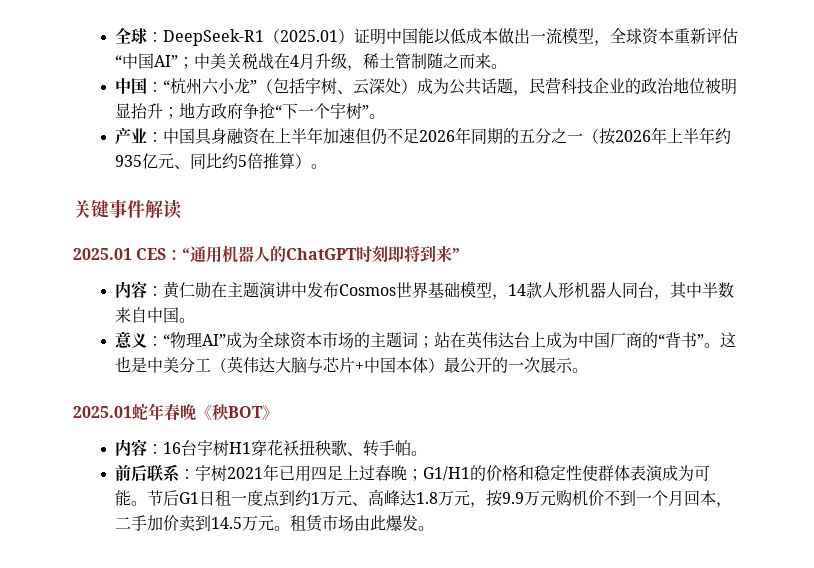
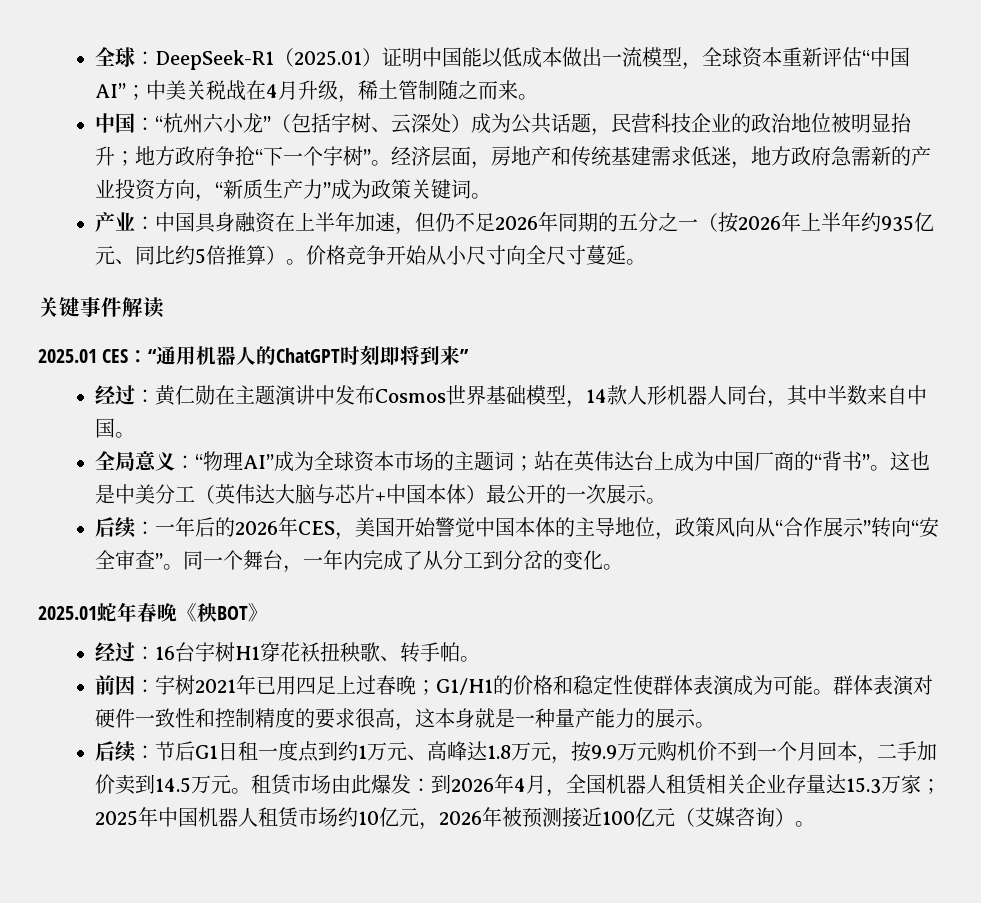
+ 经济层面，房地产和传统基建需求低迷，地方政府急需新的产业投资方向，“新质生产力”成为政策关键词。
- 产业：中国具身融资在上半年加速但仍不足2026年同期的五分之一（按2026年上半年约935亿元、同比约5倍推算）。
+ 产业：中国具身融资在上半年加速，但仍不足2026年同期的五分之一（按2026年上半年约935亿元、同比约5倍推算）。价格竞争开始从小尺寸向全尺寸蔓延。
- 内容：黄仁勋在主题演讲中发布Cosmos世界基础模型，14款人形机器人同台，其中半数来自中国。
+ 经过：黄仁勋在主题演讲中发布Cosmos世界基础模型，14款人形机器人同台，其中半数来自中国。
- 意义：“物理AI”成为全球资本市场的主题词；站在英伟达台上成为中国厂商的“背书”。
+ 全局意义：“物理AI”成为全球资本市场的主题词；站在英伟达台上成为中国厂商的“背书”。
+ 后续：一年后的2026年CES，美国开始警觉中国本体的主导地位，政策风向从“合作展示”转向“安全审查”。同一个舞台，一年内完成了从分工到分岔的变化。
- 内容：16台宇树H1穿花袄扭秧歌、转手帕。
+ 经过：16台宇树H1穿花袄扭秧歌、转手帕。
- 前后联系：宇树2021年已用四足上过春晚；G1/H1的价格和稳定性使群体表演成为可能。
+ 前因：宇树2021年已用四足上过春晚；G1/H1的价格和稳定性使群体表演成为可能。
- 节后G1日租一度点到约1万元、高峰达1.8万元，按9.9万元购机价不到一个月回本，二手加价卖到14.5万元。
+ 群体表演对硬件一致性和控制精度的要求很高，这本身就是一种量产能力的展示。
+ 后续：节后G1日租一度点到约1万元、高峰达1.8万元，按9.9万元购机价不到一个月回本，二手加价卖到14.5万元。
- 租赁市场由此爆发。
+ 租赁市场由此爆发：到2026年4月，全国机器人租赁相关企业存量达15.3万家；2025年中国机器人租赁市场约10亿元，2026年被预测接近100亿元（艾媒咨询）。

